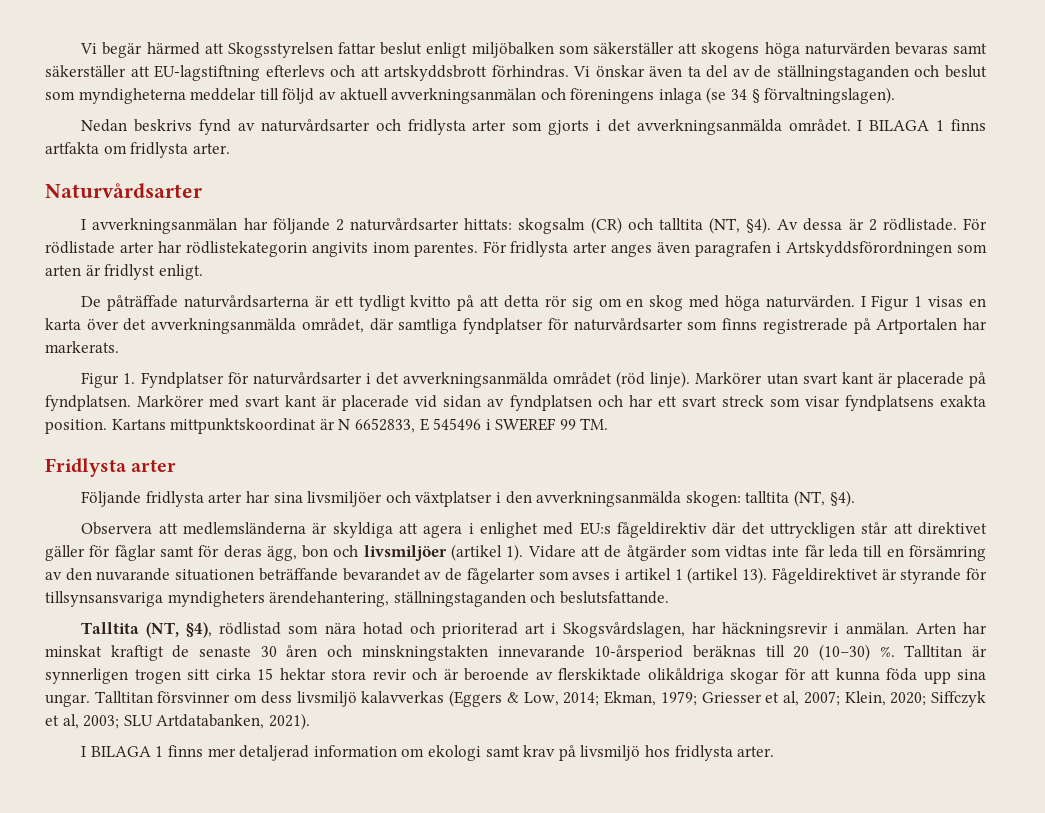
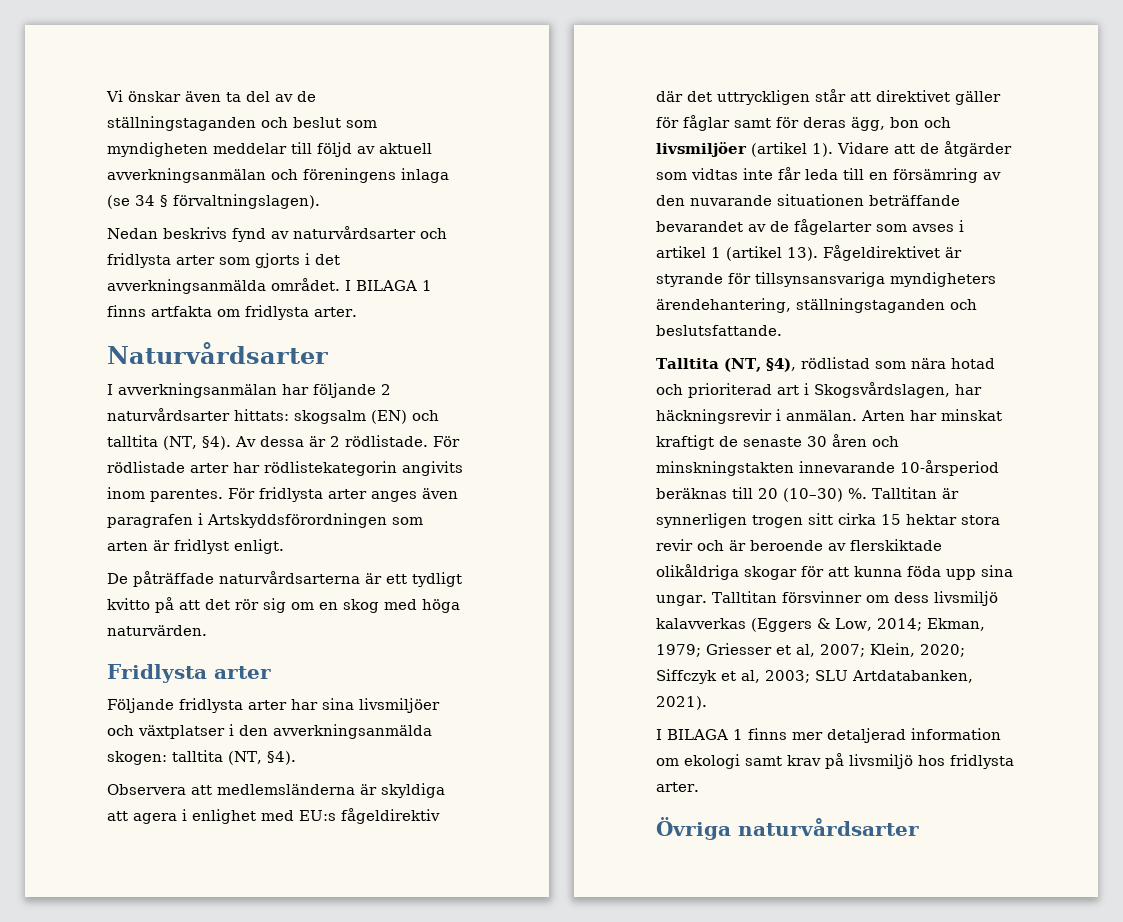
- Vi begär härmed att Skogsstyrelsen fattar beslut enligt miljöbalken som säkerställer att skogens höga naturvärden bevaras samt säkerställer att EU-lagstiftning efterlevs och att artskyddsbrott förhindras. Vi önskar även ta del av de ställningstaganden och beslut som myndigheterna meddelar till följd av aktuell avverkningsanmälan och föreningens inlaga (se 34 § förvaltningslagen).
+ Vi önskar även ta del av de ställningstaganden och beslut som myndigheten meddelar till följd av aktuell avverkningsanmälan och föreningens inlaga (se 34 § förvaltningslagen).
- I avverkningsanmälan har följande 2 naturvårdsarter hittats: skogsalm (CR) och talltita (NT, §4).
+ I avverkningsanmälan har följande 2 naturvårdsarter hittats: skogsalm (EN) och talltita (NT, §4).
- De påträffade naturvårdsarterna är ett tydligt kvitto på att detta rör sig om en skog med höga naturvärden. I Figur 1 visas en karta över det avverkningsanmälda området, där samtliga fyndplatser för naturvårdsarter som finns registrerade på Artportalen har markerats.
- Figur 1. Fyndplatser för naturvårdsarter i det avverkningsanmälda området (röd linje). Markörer utan svart kant är placerade på fyndplatsen. Markörer med svart kant är placerade vid sidan av fyndplatsen och har ett svart streck som visar fyndplatsens exakta position. Kartans mittpunktskoordinat är N 6652833, E 545496 i SWEREF 99 TM.
+ De påträffade naturvårdsarterna är ett tydligt kvitto på att det rör sig om en skog med höga naturvärden.
+ Övriga naturvårdsarter

